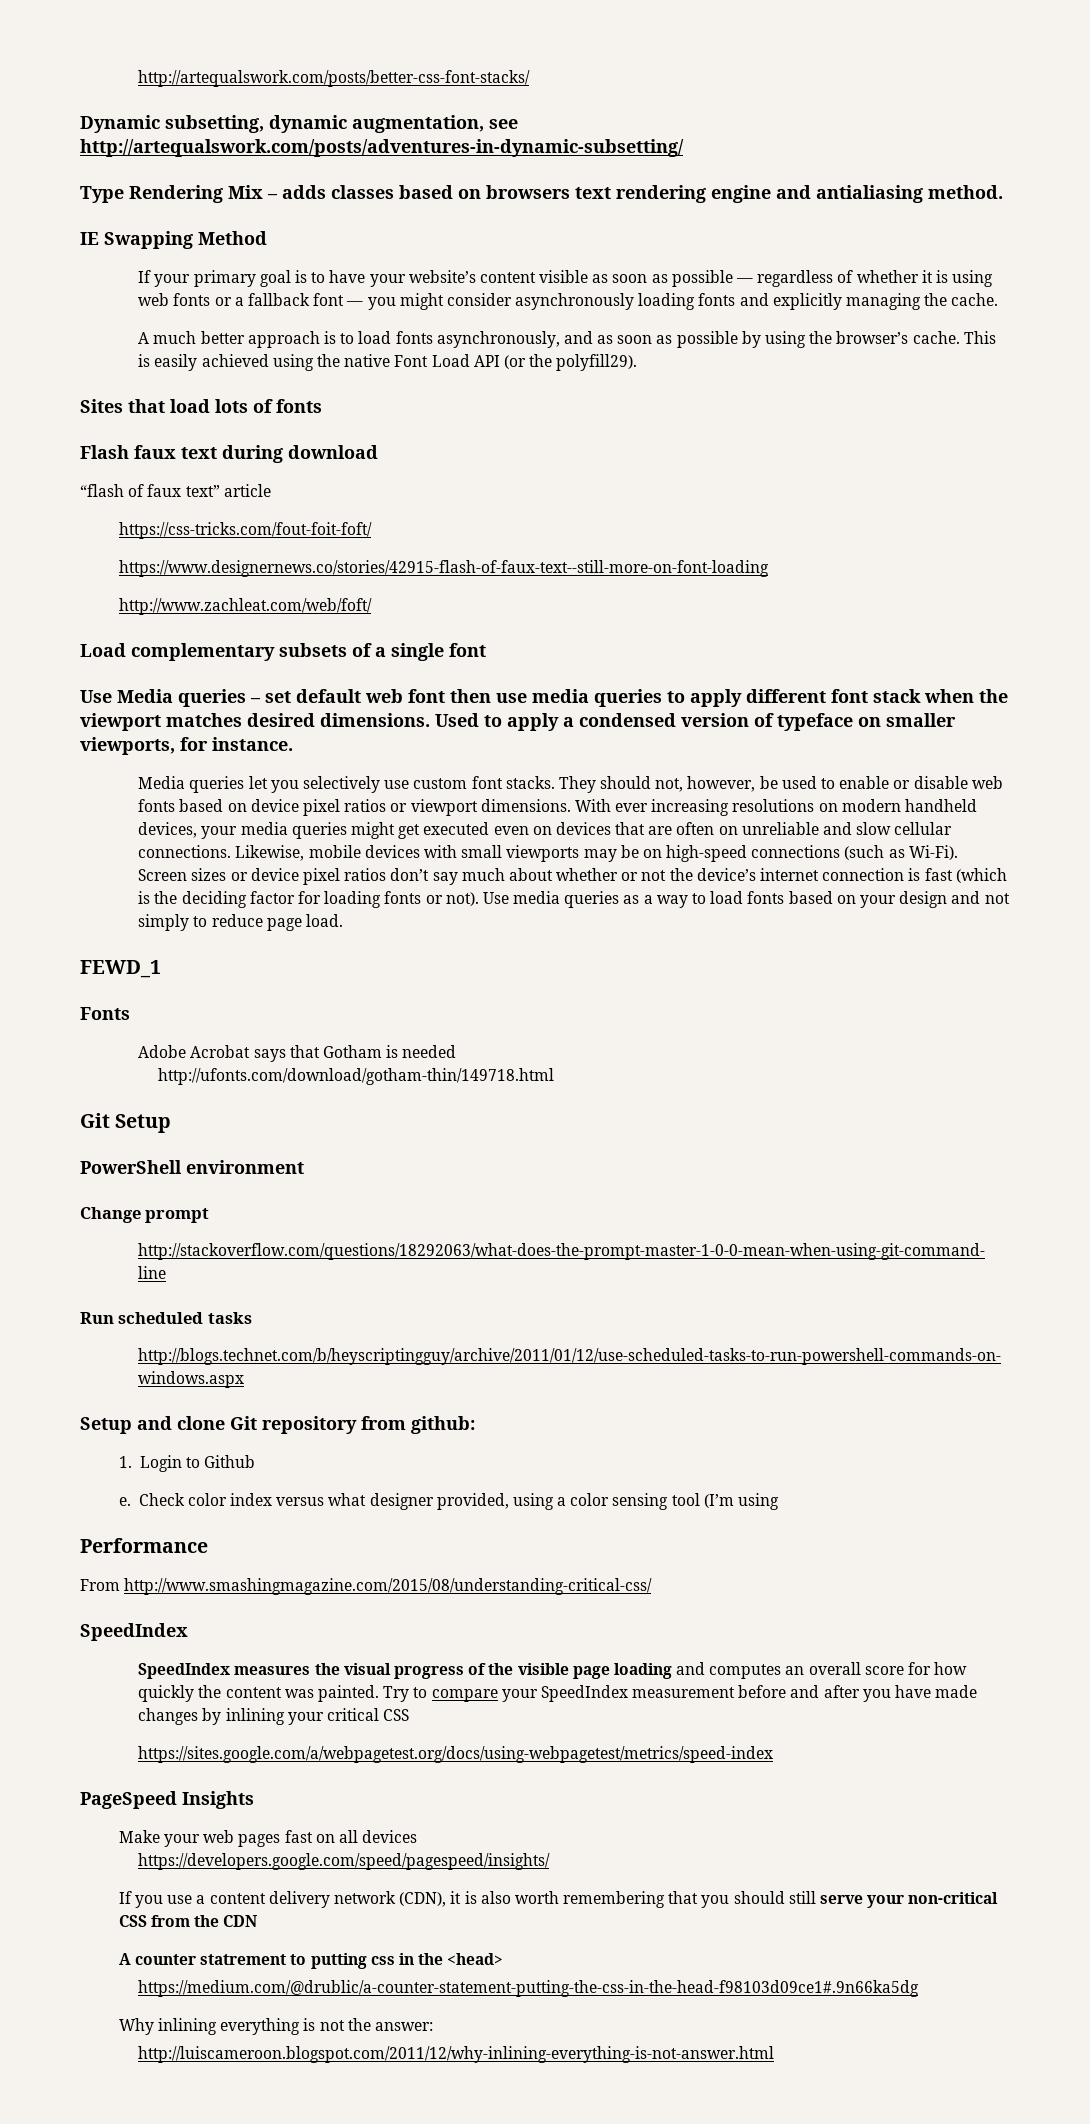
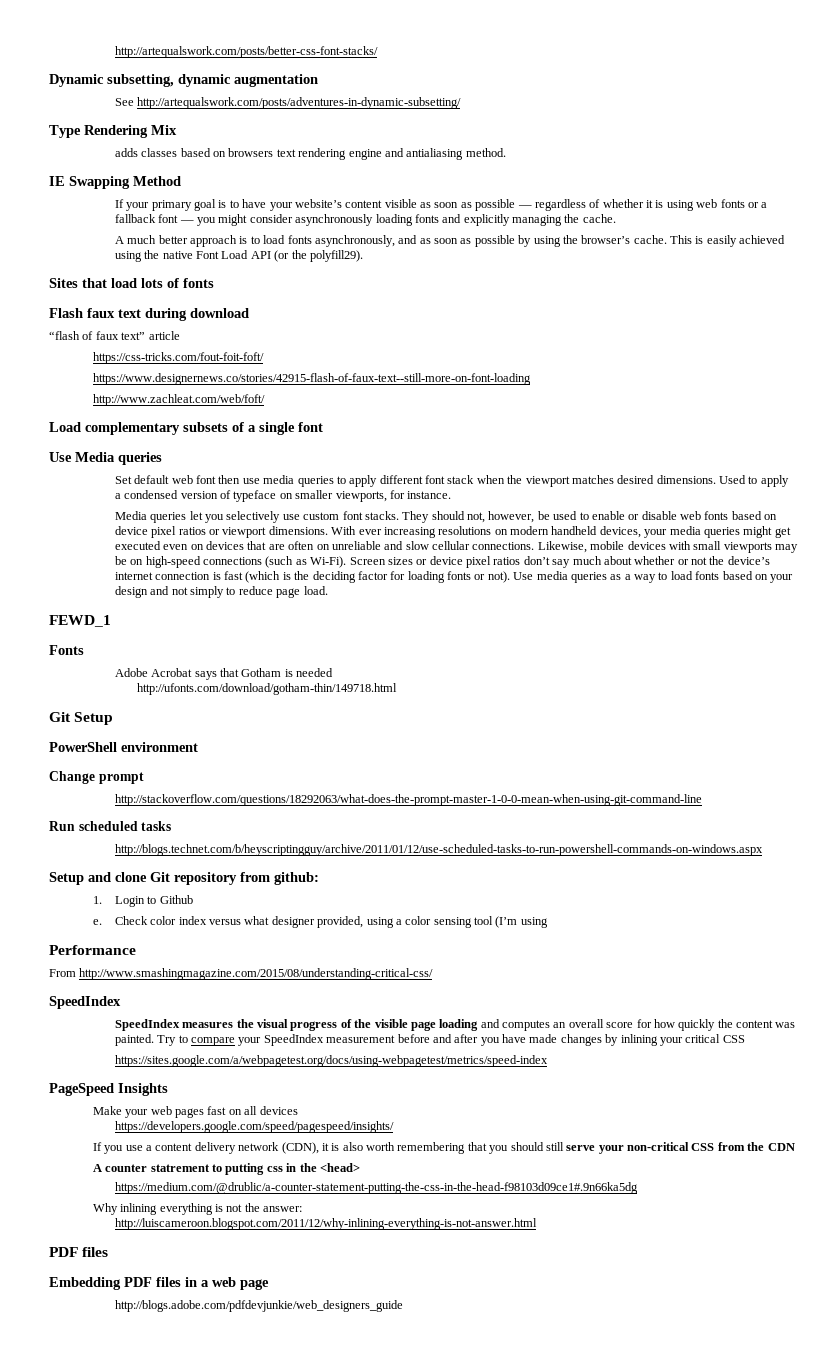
- Dynamic subsetting, dynamic augmentation, see http://artequalswork.com/posts/adventures-in-dynamic-subsetting/
+ Dynamic subsetting, dynamic augmentation
+ See http://artequalswork.com/posts/adventures-in-dynamic-subsetting/
- Type Rendering Mix – adds classes based on browsers text rendering engine and antialiasing method.
+ Type Rendering Mix
+ adds classes based on browsers text rendering engine and antialiasing method.
- Use Media queries – set default web font then use media queries to apply different font stack when the viewport matches desired dimensions.
+ Use Media queries
+ Set default web font then use media queries to apply different font stack when the viewport matches desired dimensions.
  http://luiscameroon.blogspot.com/2011/12/why-inlining-everything-is-not-answer.html
+ PDF files
+ Embedding PDF files in a web page
+ http://blogs.adobe.com/pdfdevjunkie/web_designers_guide

